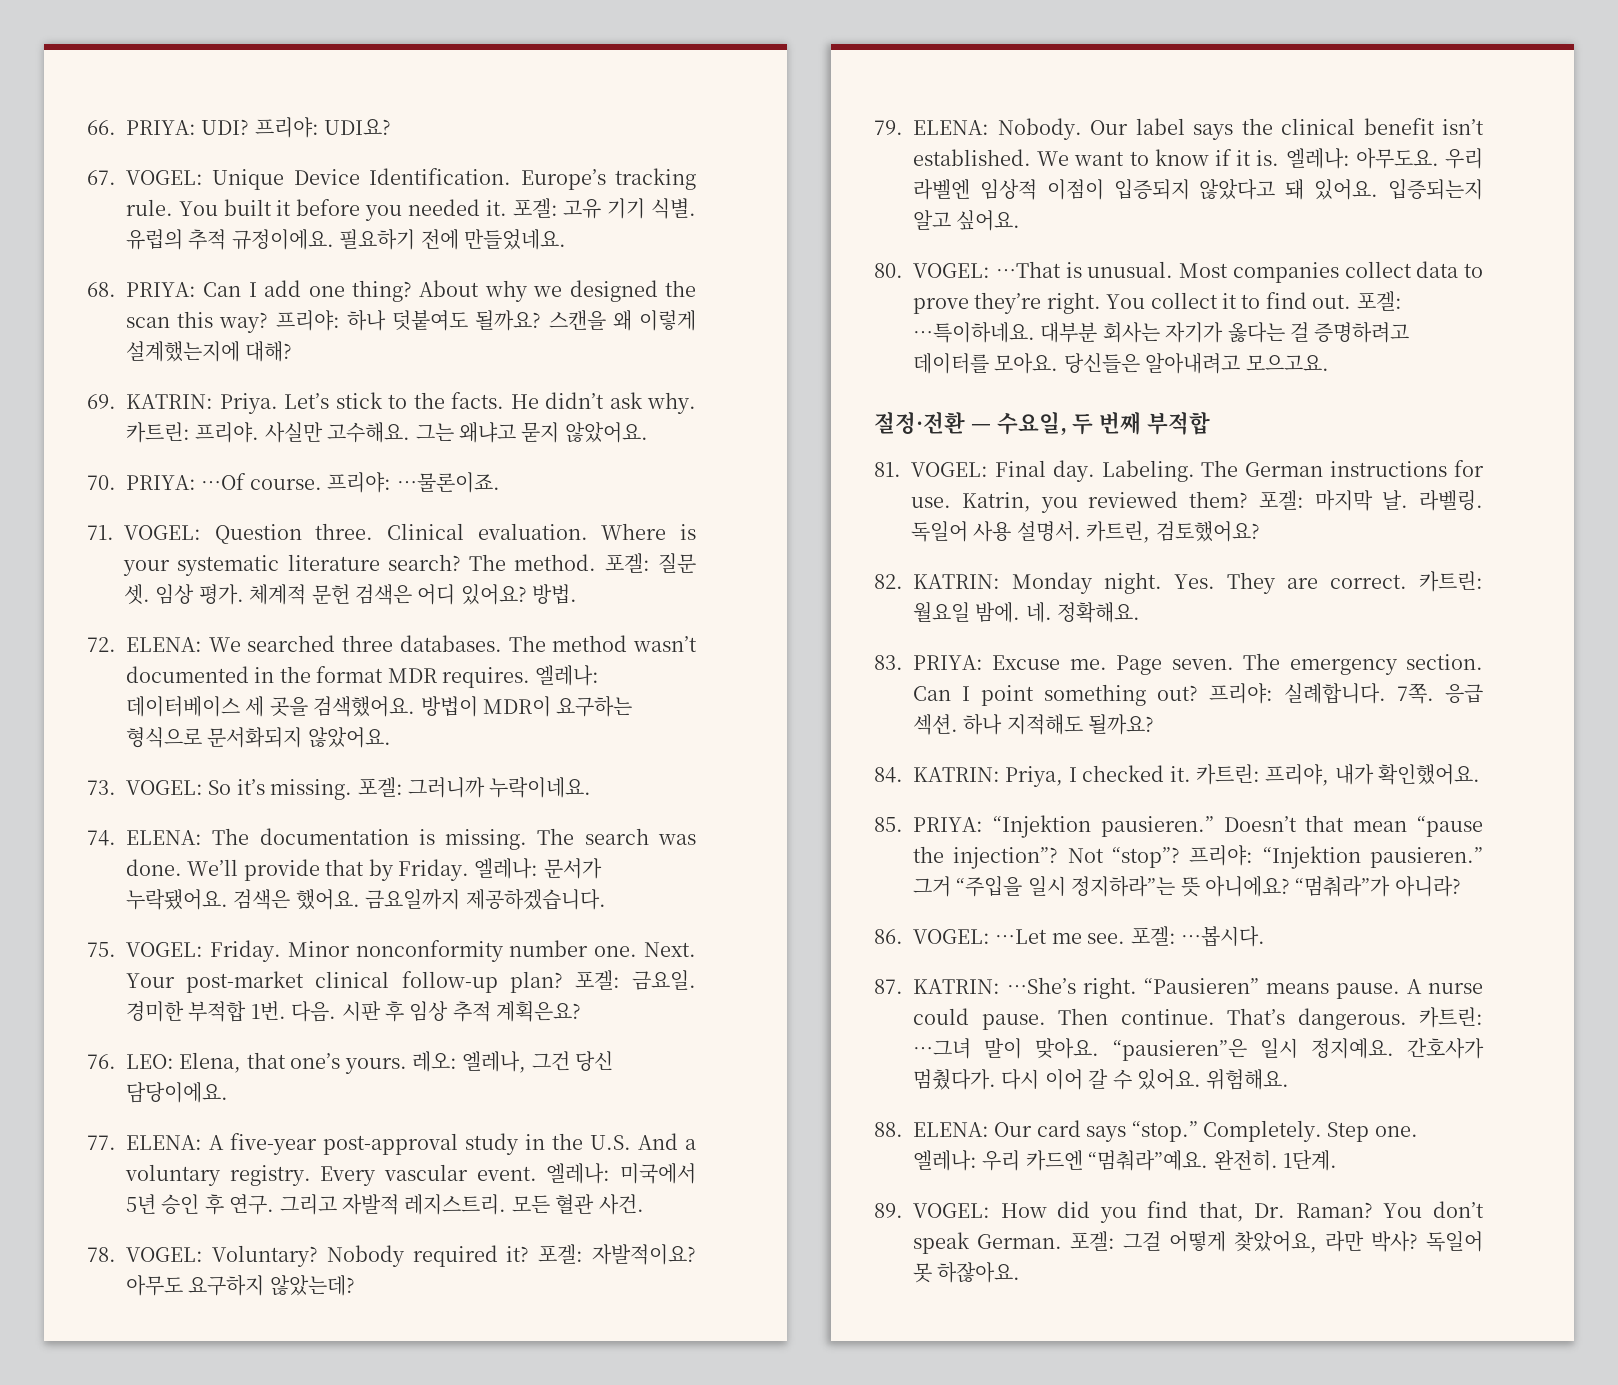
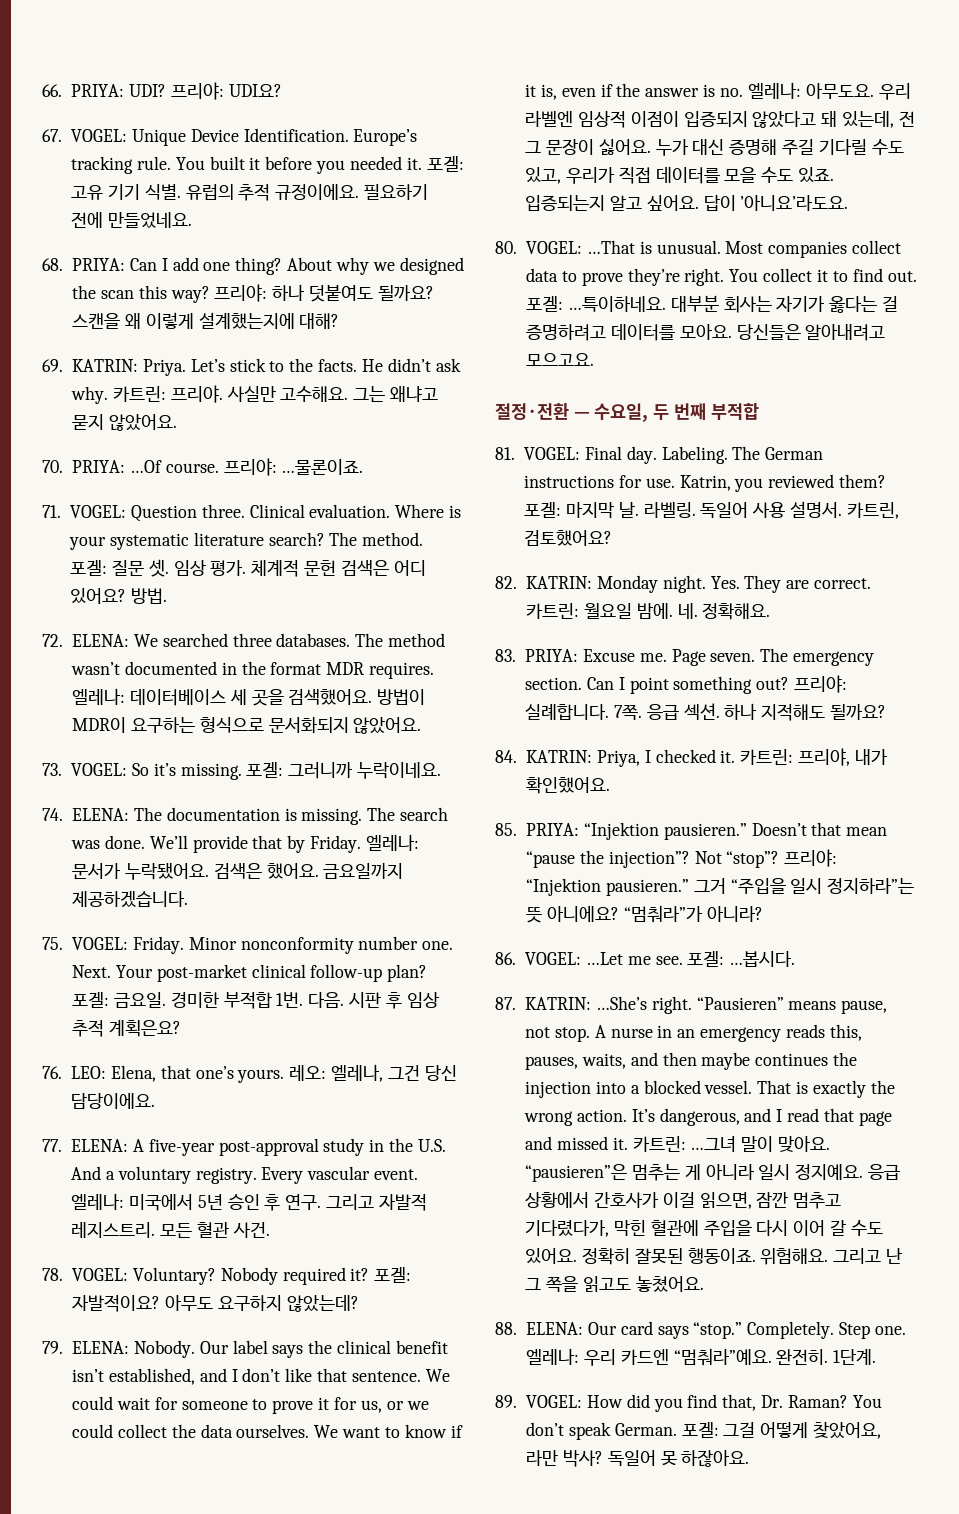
- Our label says the clinical benefit isn’t established.
+ Our label says the clinical benefit isn’t established, and I don’t like that sentence. We could wait for someone to prove it for us, or we could collect the data ourselves.
- We want to know if it is. 엘레나: 아무도요.
+ We want to know if it is, even if the answer is no. 엘레나: 아무도요.
- 우리 라벨엔 임상적 이점이 입증되지 않았다고 돼 있어요.
+ 우리 라벨엔 임상적 이점이 입증되지 않았다고 돼 있는데, 전 그 문장이 싫어요. 누가 대신 증명해 주길 기다릴 수도 있고, 우리가 직접 데이터를 모을 수도 있죠.
+ 답이 ’아니요’라도요.
- “Pausieren” means pause. A nurse could pause. Then continue. That’s dangerous.
+ “Pausieren” means pause, not stop. A nurse in an emergency reads this, pauses, waits, and then maybe continues the injection into a blocked vessel. That is exactly the wrong action. It’s dangerous, and I read that page and missed it.
- “pausieren”은 일시 정지예요. 간호사가 멈췄다가. 다시 이어 갈 수 있어요. 위험해요.
+ “pausieren”은 멈추는 게 아니라 일시 정지예요. 응급 상황에서 간호사가 이걸 읽으면, 잠깐 멈추고 기다렸다가, 막힌 혈관에 주입을 다시 이어 갈 수도 있어요. 정확히 잘못된 행동이죠. 위험해요. 그리고 난 그 쪽을 읽고도 놓쳤어요.

